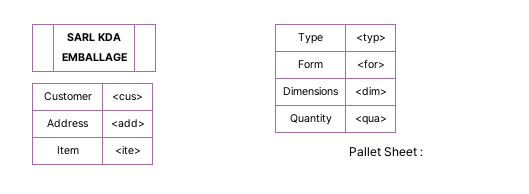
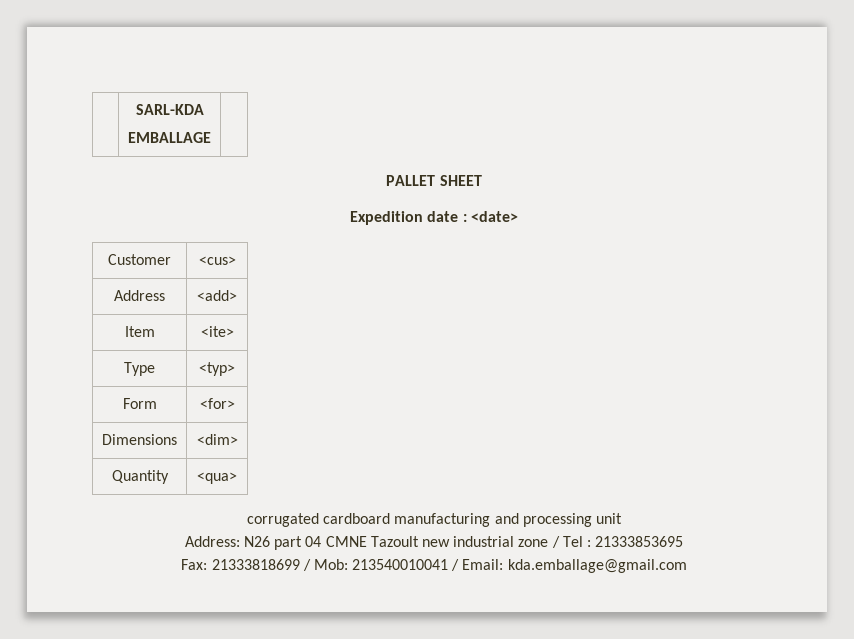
- | SARL KDA
+ | SARL-KDA
+ PALLET SHEET
+ Expedition date : <date>
- Pallet Sheet :
+ corrugated cardboard manufacturing and processing unit
+ Address: N26 part 04 CMNE Tazoult new industrial zone / Tel : 21333853695
+ Fax: 21333818699 / Mob: 213540010041 / Email: kda.emballage@gmail.com

